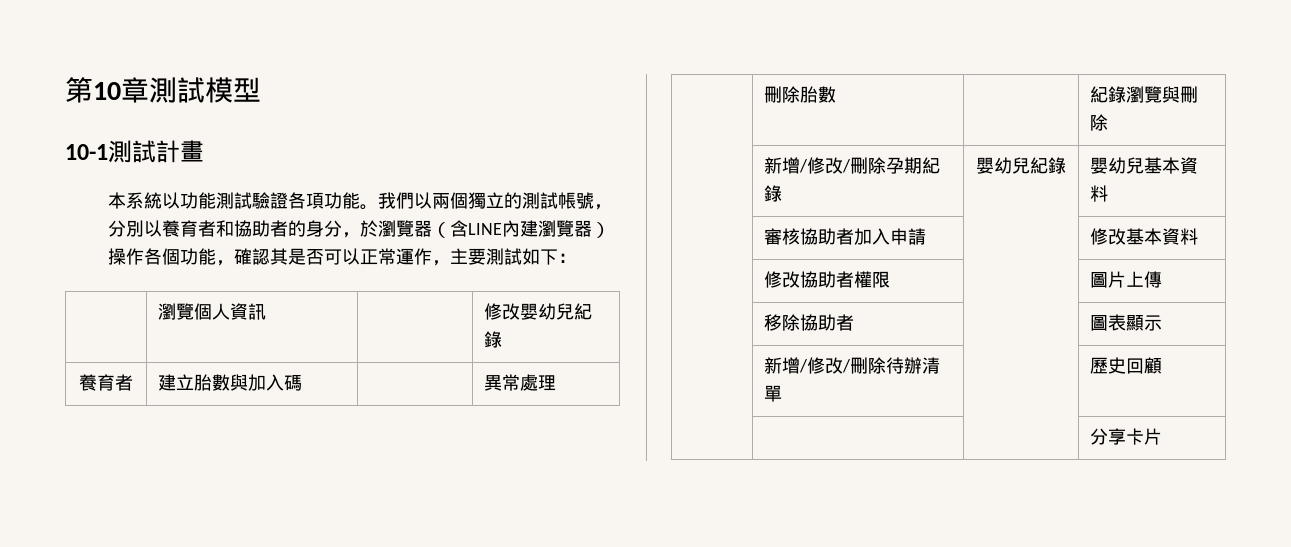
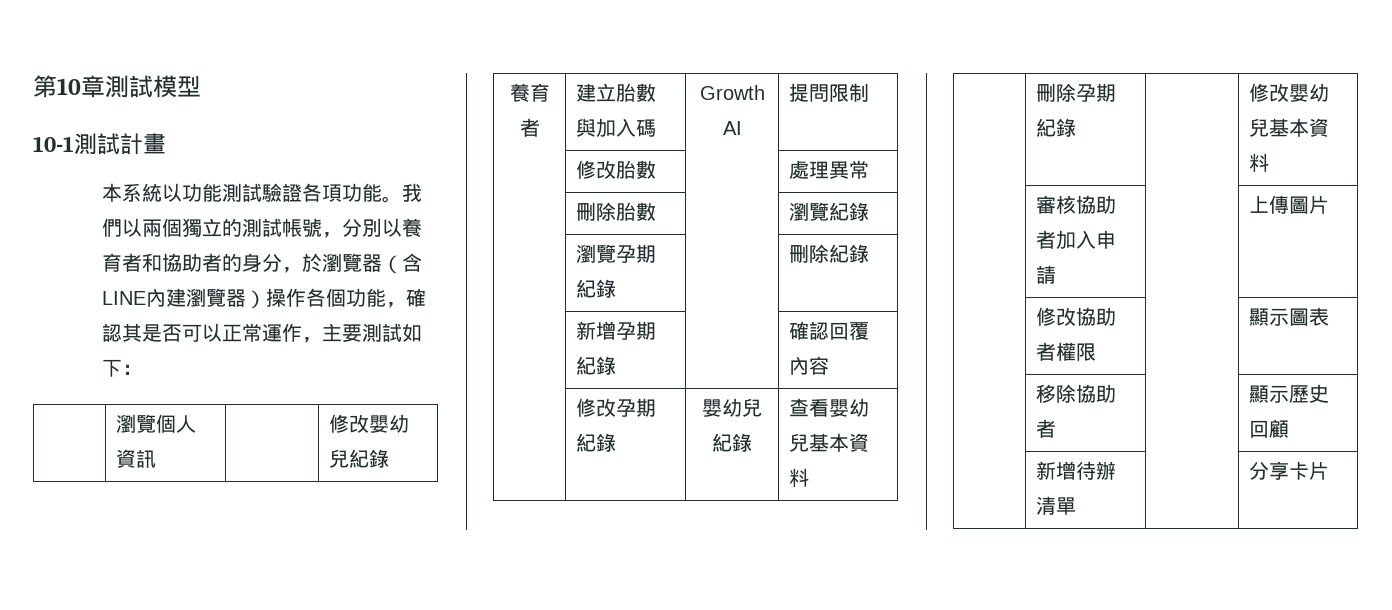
- 養育者 | 建立胎數與加入碼 | | 異常處理
+ 養育者 | 建立胎數與加入碼 | Growth AI | 提問限制
+ | 修改胎數 | | 處理異常
- | 刪除胎數 | | 紀錄瀏覽與刪除
- | 新增/修改/刪除孕期紀錄 | 嬰幼兒紀錄 | 嬰幼兒基本資料
+ | 刪除胎數 | | 瀏覽紀錄
+ | 瀏覽孕期紀錄 | | 刪除紀錄
+ | 新增孕期紀錄 | | 確認回覆內容
+ | 修改孕期紀錄 | 嬰幼兒紀錄 | 查看嬰幼兒基本資料
+ | 刪除孕期紀錄 | | 修改嬰幼兒基本資料
- | 審核協助者加入申請 | | 修改基本資料
+ | 審核協助者加入申請 | | 上傳圖片
- | 修改協助者權限 | | 圖片上傳
+ | 修改協助者權限 | | 顯示圖表
- | 移除協助者 | | 圖表顯示
- | 新增/修改/刪除待辦清單 | | 歷史回顧
- | | | 分享卡片
+ | 移除協助者 | | 顯示歷史回顧
+ | 新增待辦清單 | | 分享卡片

